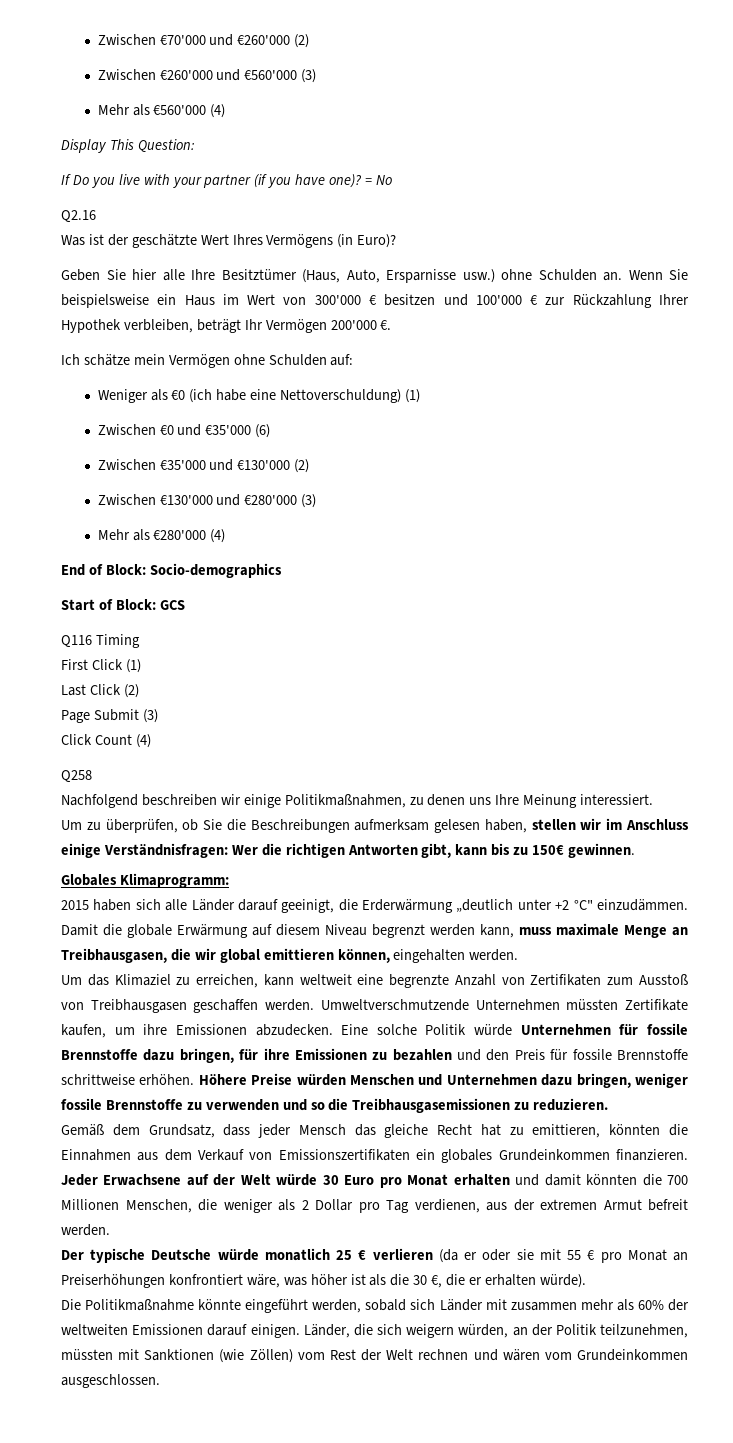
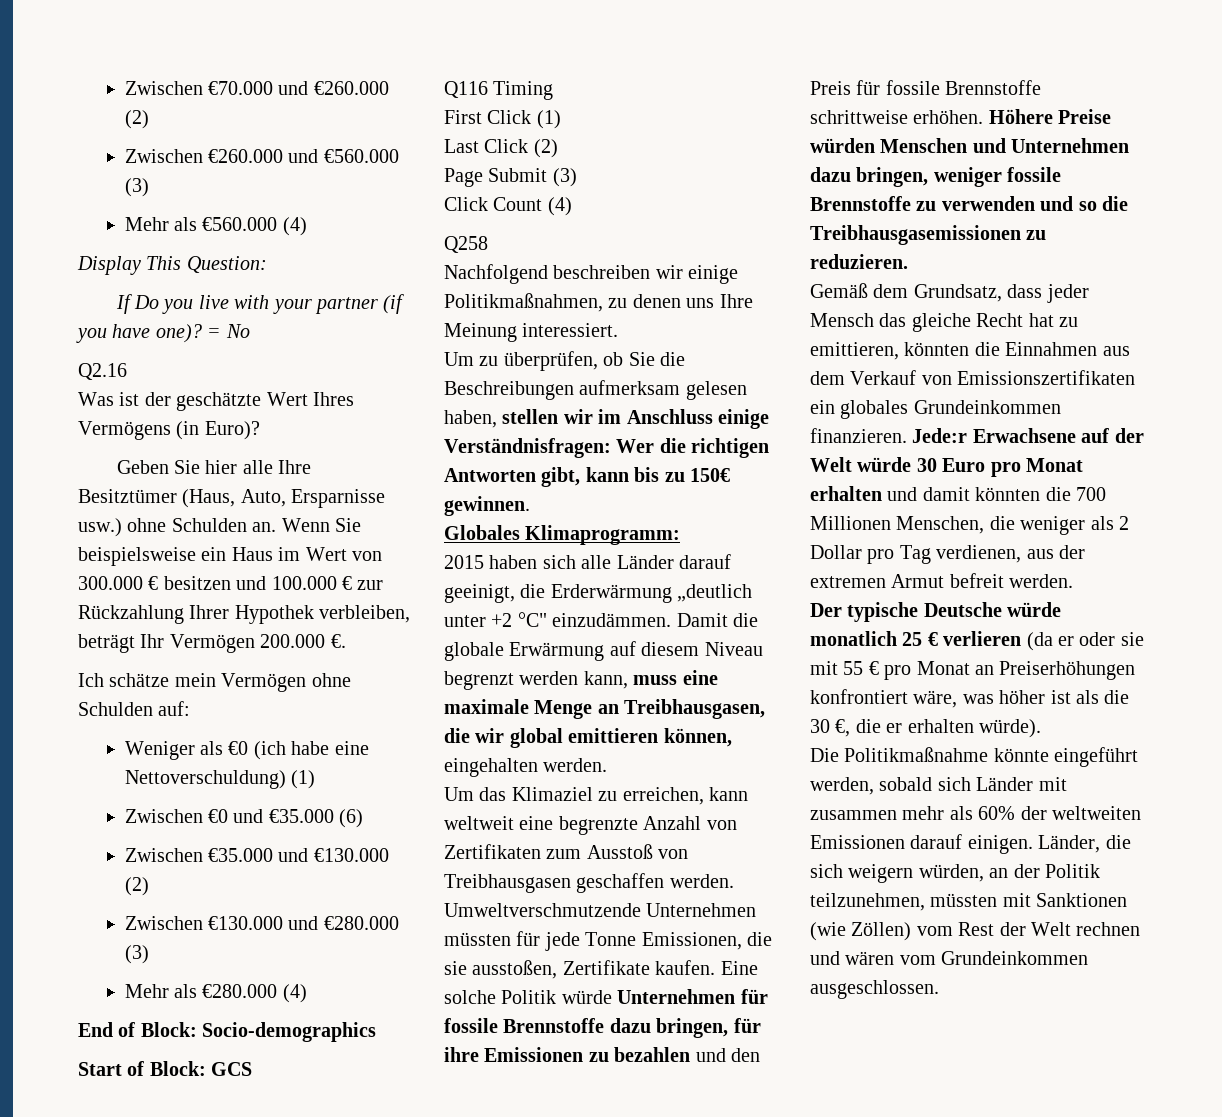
- Zwischen €70'000 und €260'000 (2)
- Zwischen €260'000 und €560'000 (3)
- Mehr als €560'000 (4)
+ Zwischen €70.000 und €260.000 (2)
+ Zwischen €260.000 und €560.000 (3)
+ Mehr als €560.000 (4)
- Wenn Sie beispielsweise ein Haus im Wert von 300'000 € besitzen und 100'000 € zur Rückzahlung Ihrer Hypothek verbleiben, beträgt Ihr Vermögen 200'000 €.
+ Wenn Sie beispielsweise ein Haus im Wert von 300.000 € besitzen und 100.000 € zur Rückzahlung Ihrer Hypothek verbleiben, beträgt Ihr Vermögen 200.000 €.
- Zwischen €0 und €35'000 (6)
+ Zwischen €0 und €35.000 (6)
- Zwischen €35'000 und €130'000 (2)
- Zwischen €130'000 und €280'000 (3)
- Mehr als €280'000 (4)
+ Zwischen €35.000 und €130.000 (2)
+ Zwischen €130.000 und €280.000 (3)
+ Mehr als €280.000 (4)
- Damit die globale Erwärmung auf diesem Niveau begrenzt werden kann, muss maximale Menge an Treibhausgasen, die wir global emittieren können, eingehalten werden.
+ Damit die globale Erwärmung auf diesem Niveau begrenzt werden kann, muss eine maximale Menge an Treibhausgasen, die wir global emittieren können, eingehalten werden.
- Umweltverschmutzende Unternehmen müssten Zertifikate kaufen, um ihre Emissionen abzudecken.
+ Umweltverschmutzende Unternehmen müssten für jede Tonne Emissionen, die sie ausstoßen, Zertifikate kaufen.
- Jeder Erwachsene auf der Welt würde 30 Euro pro Monat erhalten und damit könnten die 700 Millionen Menschen, die weniger als 2 Dollar pro Tag verdienen, aus der extremen Armut befreit werden.
+ Jede:r Erwachsene auf der Welt würde 30 Euro pro Monat erhalten und damit könnten die 700 Millionen Menschen, die weniger als 2 Dollar pro Tag verdienen, aus der extremen Armut befreit werden.

